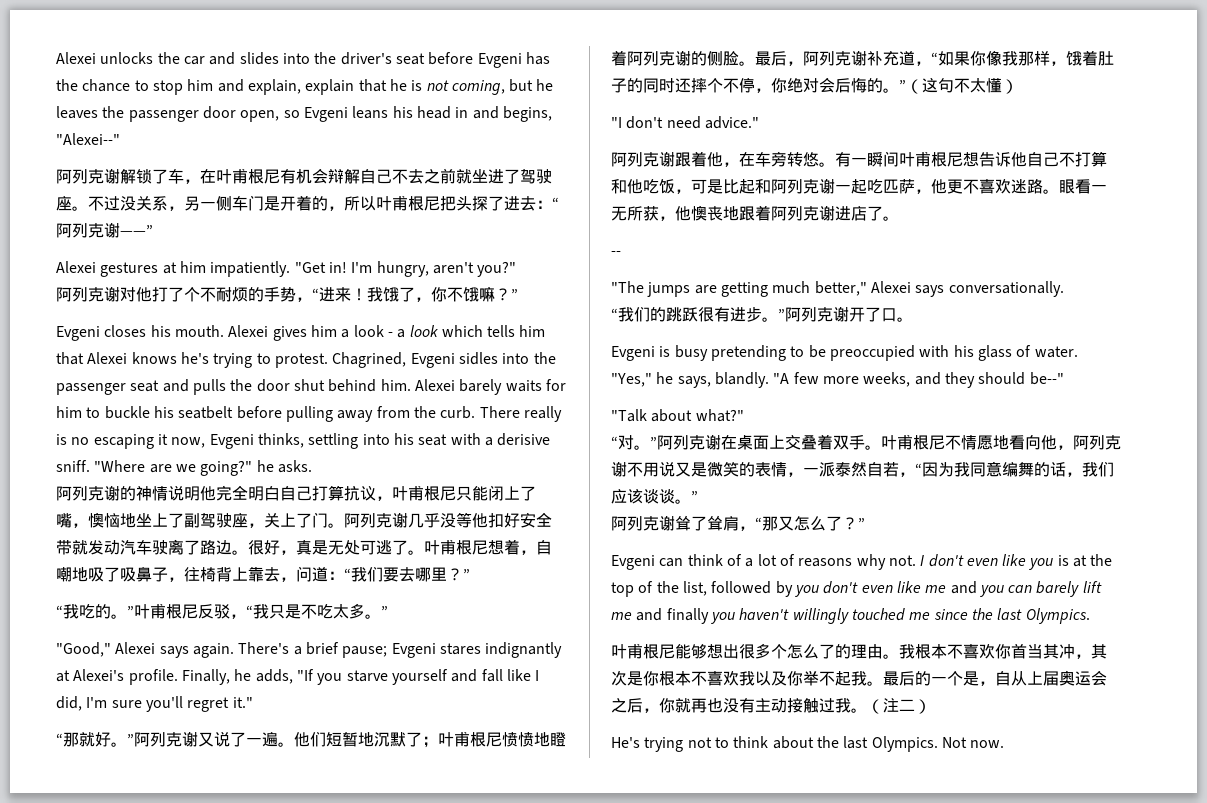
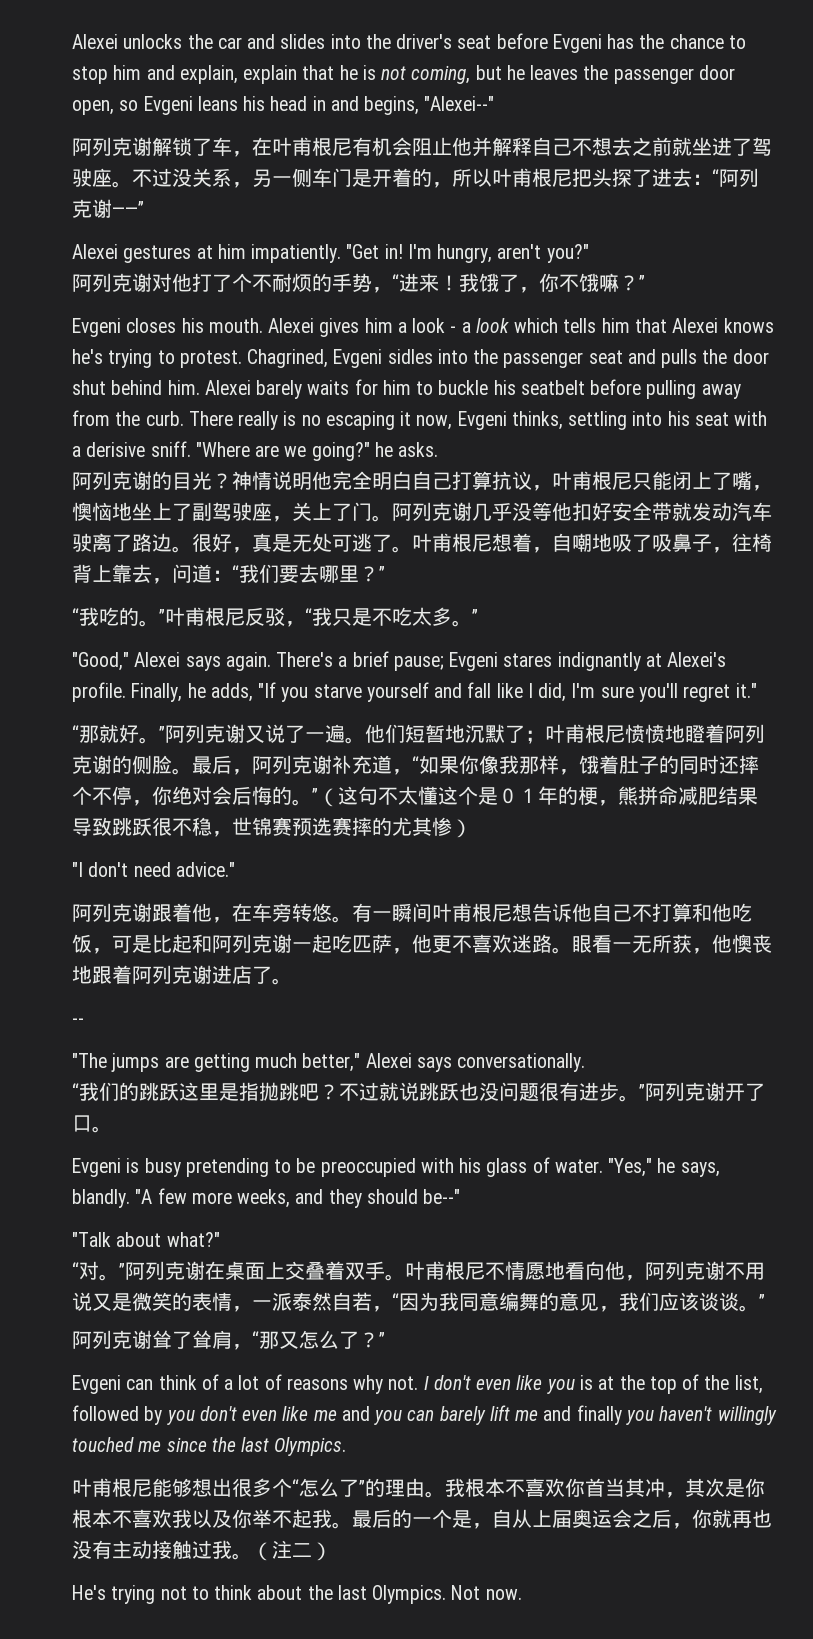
- 阿列克谢解锁了车，在叶甫根尼有机会辩解自己不去之前就坐进了驾驶座。
+ 阿列克谢解锁了车，在叶甫根尼有机会阻止他并解释自己不想去之前就坐进了驾驶座。
- 阿列克谢的神情说明他完全明白自己打算抗议，叶甫根尼只能闭上了嘴，懊恼地坐上了副驾驶座，关上了门。
+ 阿列克谢的目光？神情说明他完全明白自己打算抗议，叶甫根尼只能闭上了嘴，懊恼地坐上了副驾驶座，关上了门。
- 最后，阿列克谢补充道，“如果你像我那样，饿着肚子的同时还摔个不停，你绝对会后悔的。”（这句不太懂）
+ 最后，阿列克谢补充道，“如果你像我那样，饿着肚子的同时还摔个不停，你绝对会后悔的。”（这句不太懂这个是０１年的梗，熊拼命减肥结果导致跳跃很不稳，世锦赛预选赛摔的尤其惨）
- “我们的跳跃很有进步。”阿列克谢开了口。
+ “我们的跳跃这里是指抛跳吧？不过就说跳跃也没问题很有进步。”阿列克谢开了口。
- 叶甫根尼不情愿地看向他，阿列克谢不用说又是微笑的表情，一派泰然自若，“因为我同意编舞的话，我们应该谈谈。”
+ 叶甫根尼不情愿地看向他，阿列克谢不用说又是微笑的表情，一派泰然自若，“因为我同意编舞的意见，我们应该谈谈。”
- 叶甫根尼能够想出很多个怎么了的理由。
+ 叶甫根尼能够想出很多个“怎么了”的理由。

